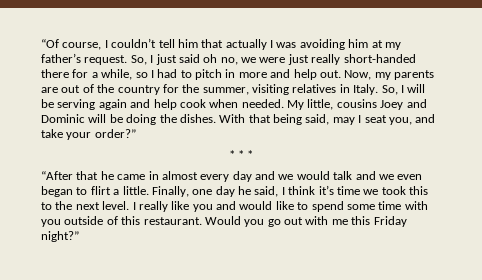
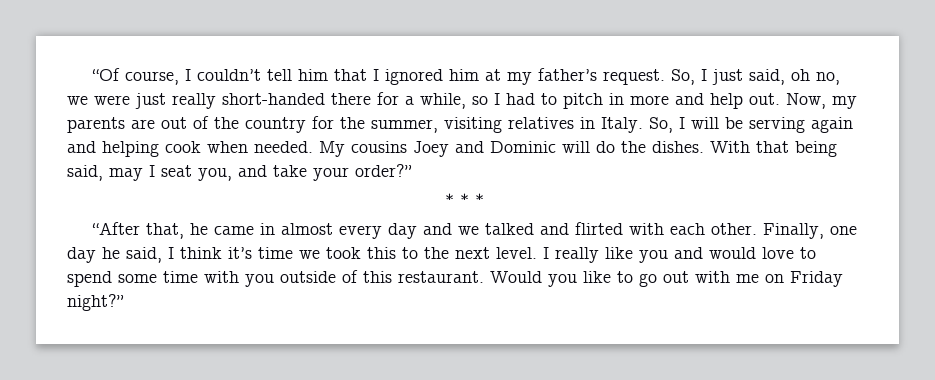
- “Of course, I couldn’t tell him that actually I was avoiding him at my father’s request.
+ “Of course, I couldn’t tell him that I ignored him at my father’s request.
- So, I just said oh no, we were just really short-handed there for a while, so I had to pitch in more and help out.
+ So, I just said, oh no, we were just really short-handed there for a while, so I had to pitch in more and help out.
- So, I will be serving again and help cook when needed.
+ So, I will be serving again and helping cook when needed.
- My little, cousins Joey and Dominic will be doing the dishes.
+ My cousins Joey and Dominic will do the dishes.
- “After that he came in almost every day and we would talk and we even began to flirt a little.
+ “After that, he came in almost every day and we talked and flirted with each other.
- I really like you and would like to spend some time with you outside of this restaurant.
+ I really like you and would love to spend some time with you outside of this restaurant.
- Would you go out with me this Friday night?”
+ Would you like to go out with me on Friday night?”

